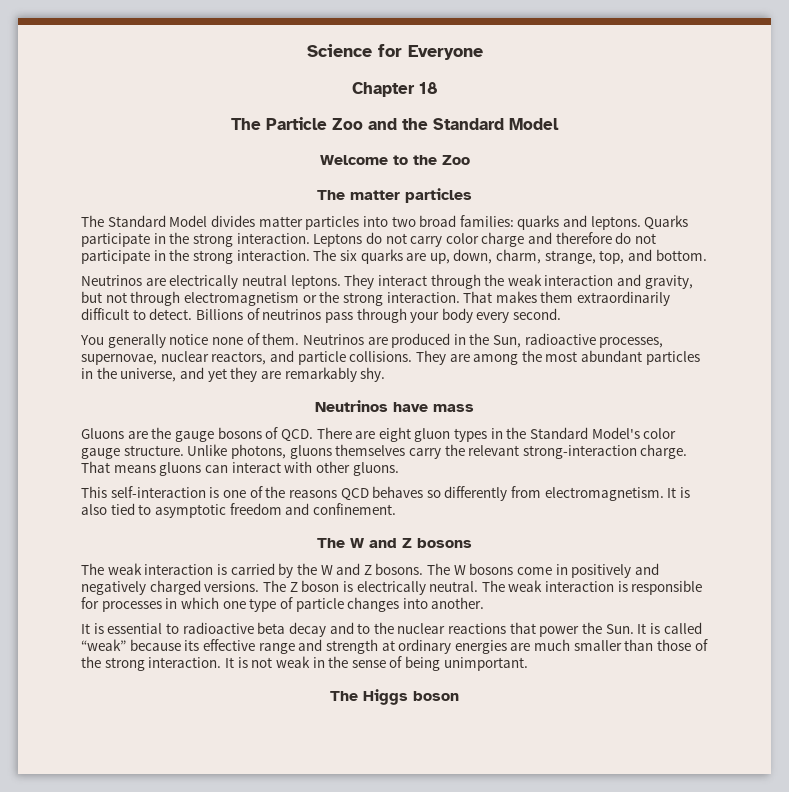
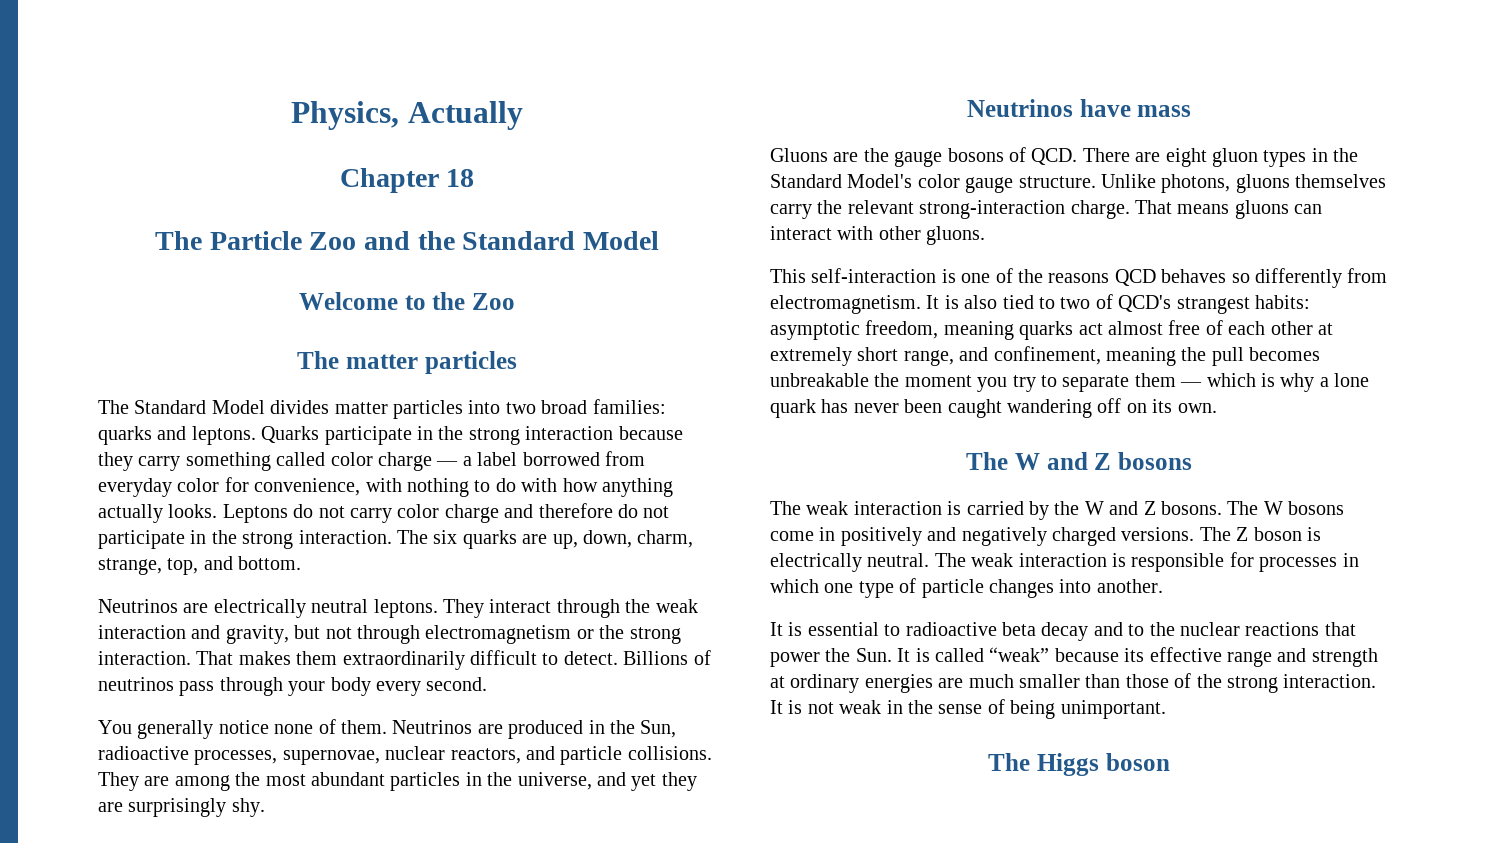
- Science for Everyone
+ Physics, Actually
- Quarks participate in the strong interaction.
+ Quarks participate in the strong interaction because they carry something called color charge — a label borrowed from everyday color for convenience, with nothing to do with how anything actually looks.
- They are among the most abundant particles in the universe, and yet they are remarkably shy.
+ They are among the most abundant particles in the universe, and yet they are surprisingly shy.
- It is also tied to asymptotic freedom and confinement.
+ It is also tied to two of QCD's strangest habits: asymptotic freedom, meaning quarks act almost free of each other at extremely short range, and confinement, meaning the pull becomes unbreakable the moment you try to separate them — which is why a lone quark has never been caught wandering off on its own.

